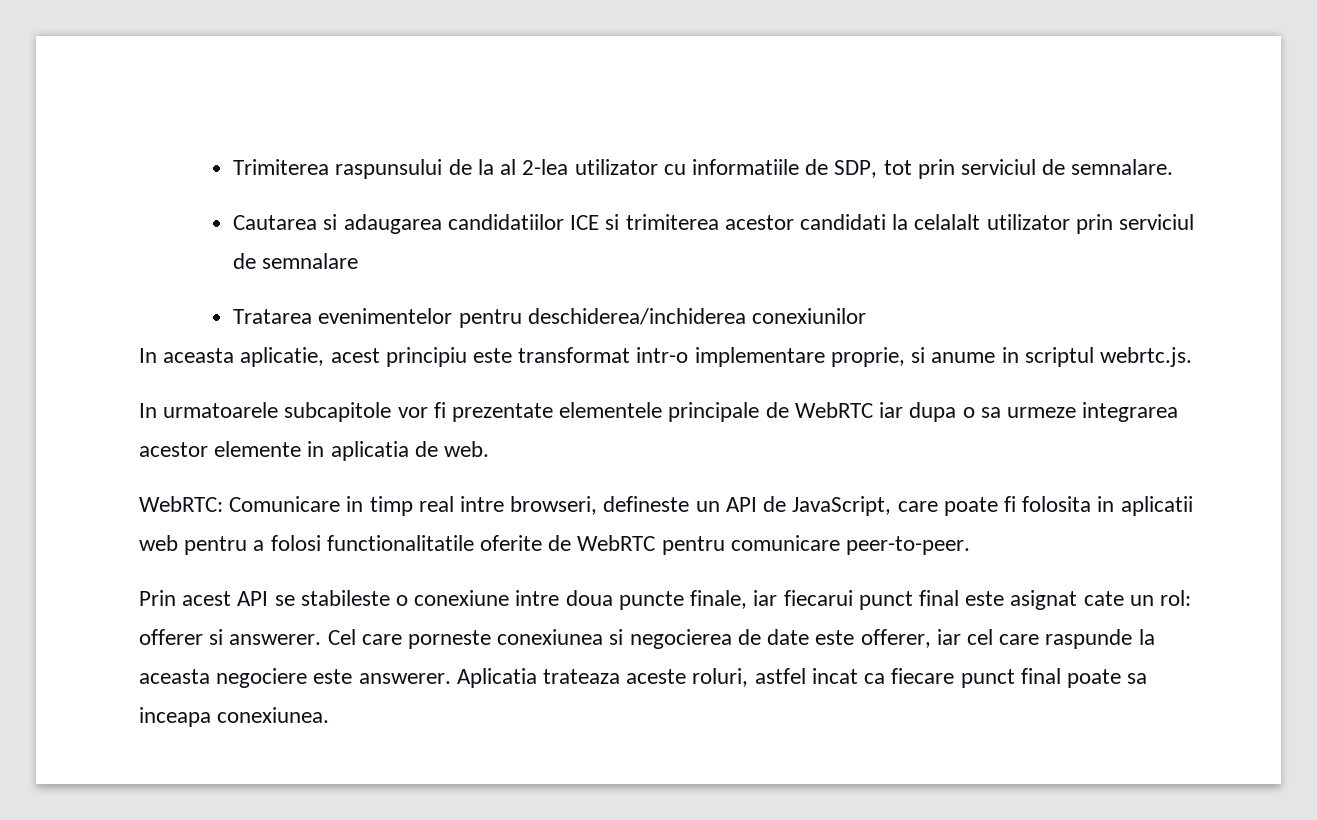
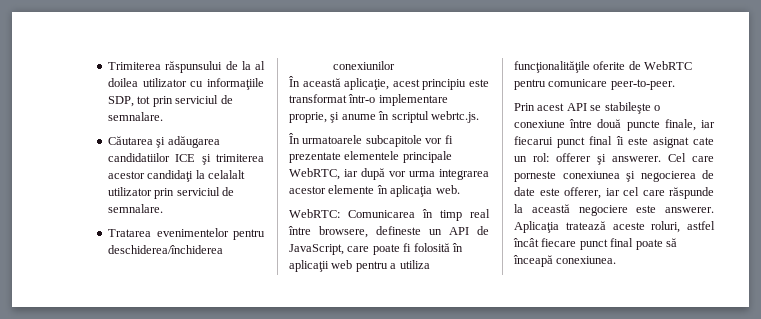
- Trimiterea raspunsului de la al 2-lea utilizator cu informatiile de SDP, tot prin serviciul de semnalare.
+ Trimiterea răspunsului de la al doilea utilizator cu informaţiile SDP, tot prin serviciul de semnalare.
- Cautarea si adaugarea candidatiilor ICE si trimiterea acestor candidati la celalalt utilizator prin serviciul de semnalare
+ Căutarea şi adăugarea candidatiilor ICE şi trimiterea acestor candidaţi la celalalt utilizator prin serviciul de semnalare.
- Tratarea evenimentelor pentru deschiderea/inchiderea conexiunilor
+ Tratarea evenimentelor pentru deschiderea/închiderea conexiunilor
- In aceasta aplicatie, acest principiu este transformat intr-o implementare proprie, si anume in scriptul webrtc.js.
+ În această aplicaţie, acest principiu este transformat într-o implementare proprie, şi anume în scriptul webrtc.js.
- In urmatoarele subcapitole vor fi prezentate elementele principale de WebRTC iar dupa o sa urmeze integrarea acestor elemente in aplicatia de web.
- WebRTC: Comunicare in timp real intre browseri, defineste un API de JavaScript, care poate fi folosita in aplicatii web pentru a folosi functionalitatile oferite de WebRTC pentru comunicare peer-to-peer.
+ În urmatoarele subcapitole vor fi prezentate elementele principale WebRTC, iar după vor urma integrarea acestor elemente în aplicaţia web.
+ WebRTC: Comunicarea în timp real între browsere, defineste un API de JavaScript, care poate fi folosită în aplicaţii web pentru a utiliza funcţionalităţile oferite de WebRTC pentru comunicare peer-to-peer.
- Prin acest API se stabileste o conexiune intre doua puncte finale, iar fiecarui punct final este asignat cate un rol: offerer si answerer.
+ Prin acest API se stabileşte o conexiune între două puncte finale, iar fiecarui punct final îi este asignat cate un rol: offerer şi answerer.
- Cel care porneste conexiunea si negocierea de date este offerer, iar cel care raspunde la aceasta negociere este answerer.
+ Cel care porneste conexiunea şi negocierea de date este offerer, iar cel care răspunde la această negociere este answerer.
- Aplicatia trateaza aceste roluri, astfel incat ca fiecare punct final poate sa inceapa conexiunea.
+ Aplicaţia tratează aceste roluri, astfel încât fiecare punct final poate să înceapă conexiunea.

